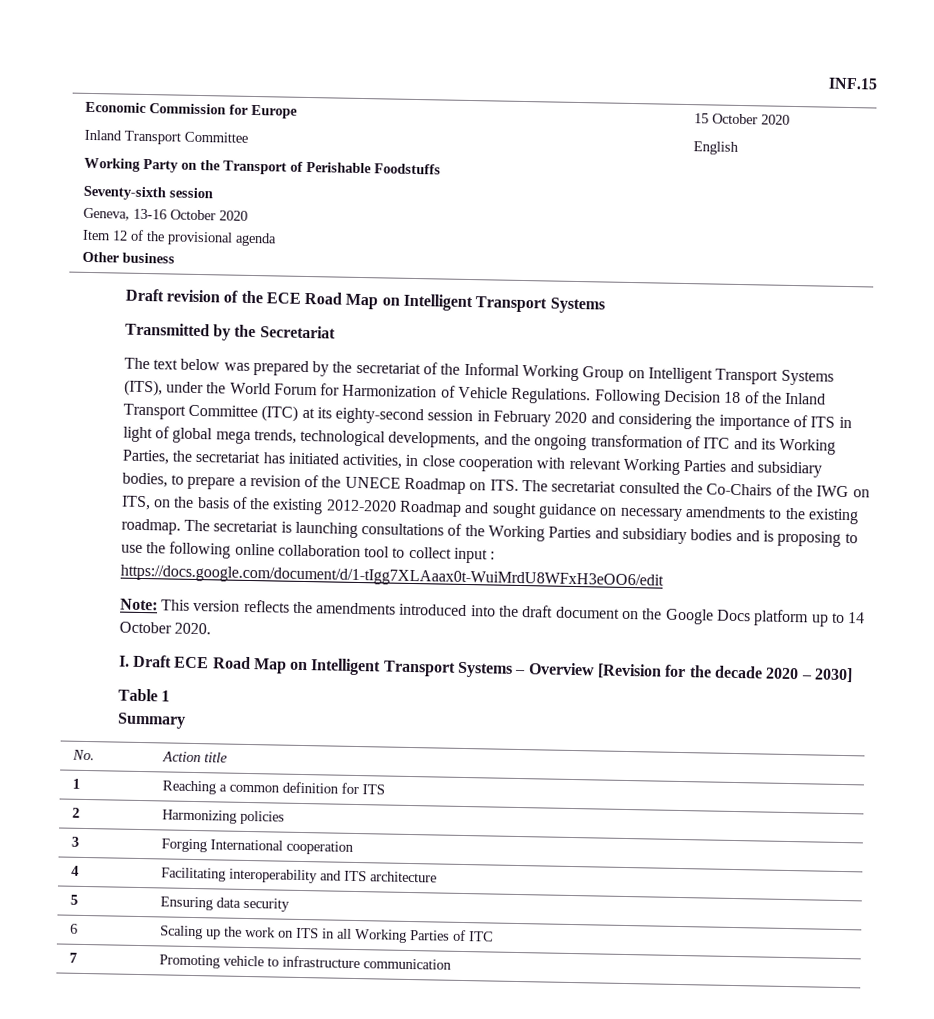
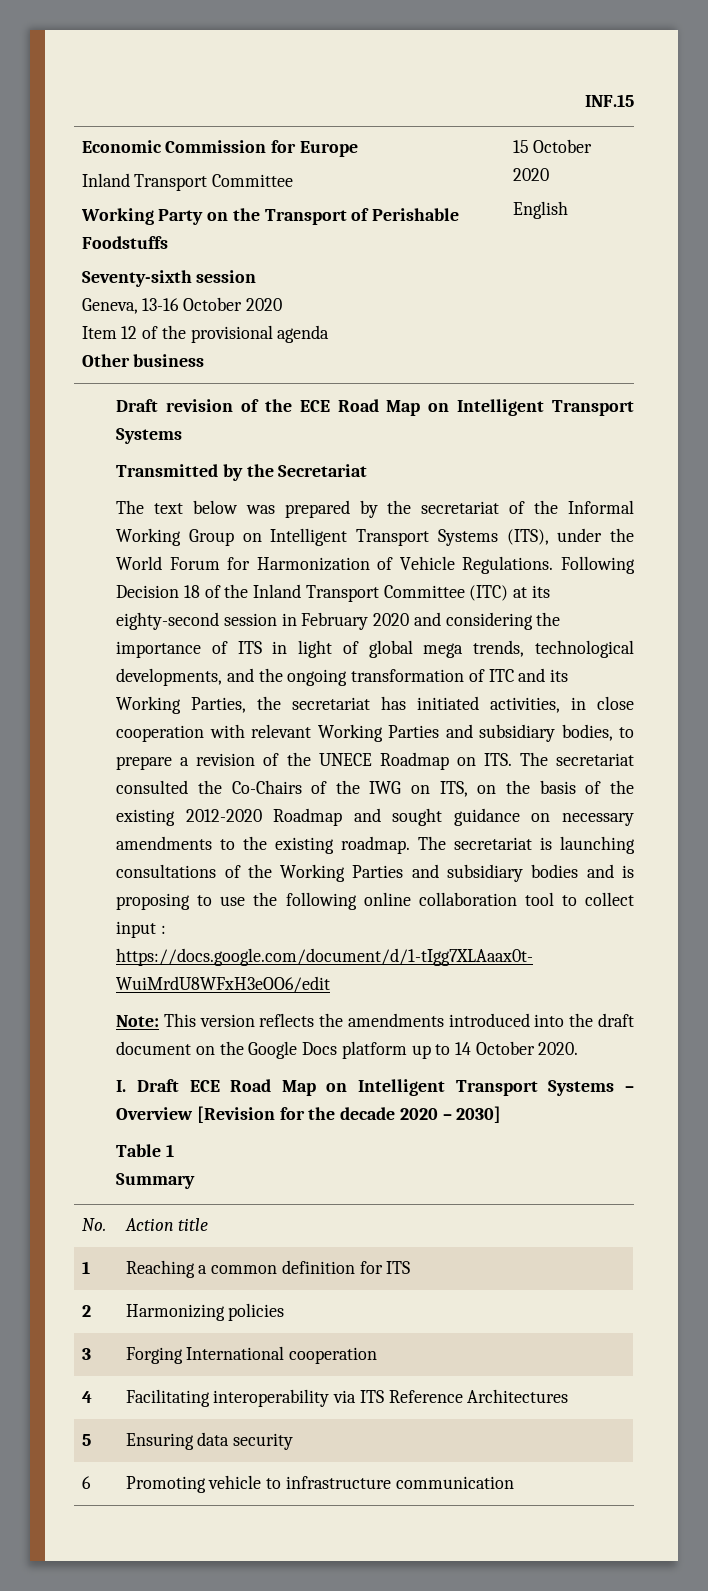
- 4 | Facilitating interoperability and ITS architecture
+ 4 | Facilitating interoperability via ITS Reference Architectures
- 6 | Scaling up the work on ITS in all Working Parties of ITC
- 7 | Promoting vehicle to infrastructure communication
+ 6 | Promoting vehicle to infrastructure communication

